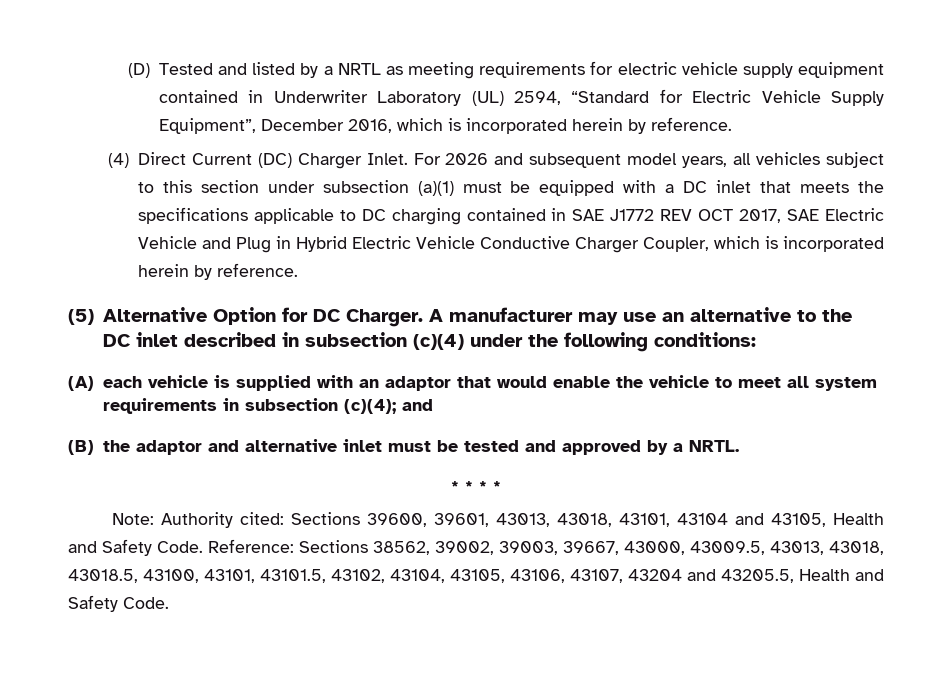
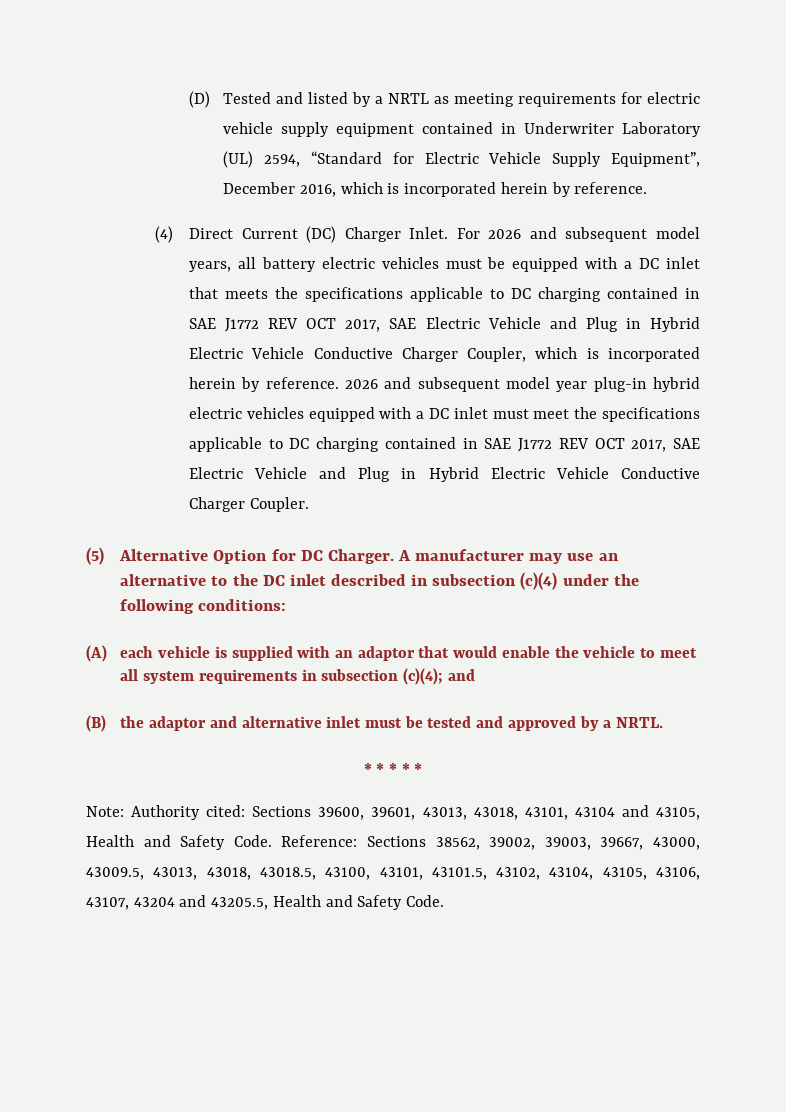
- For 2026 and subsequent model years, all vehicles subject to this section under subsection (a)(1) must be equipped with a DC inlet that meets the specifications applicable to DC charging contained in SAE J1772 REV OCT 2017, SAE Electric Vehicle and Plug in Hybrid Electric Vehicle Conductive Charger Coupler, which is incorporated herein by reference.
+ For 2026 and subsequent model years, all battery electric vehicles must be equipped with a DC inlet that meets the specifications applicable to DC charging contained in SAE J1772 REV OCT 2017, SAE Electric Vehicle and Plug in Hybrid Electric Vehicle Conductive Charger Coupler, which is incorporated herein by reference. 2026 and subsequent model year plug-in hybrid electric vehicles equipped with a DC inlet must meet the specifications applicable to DC charging contained in SAE J1772 REV OCT 2017, SAE Electric Vehicle and Plug in Hybrid Electric Vehicle Conductive Charger Coupler.
- * * * *
+ * * * * *

